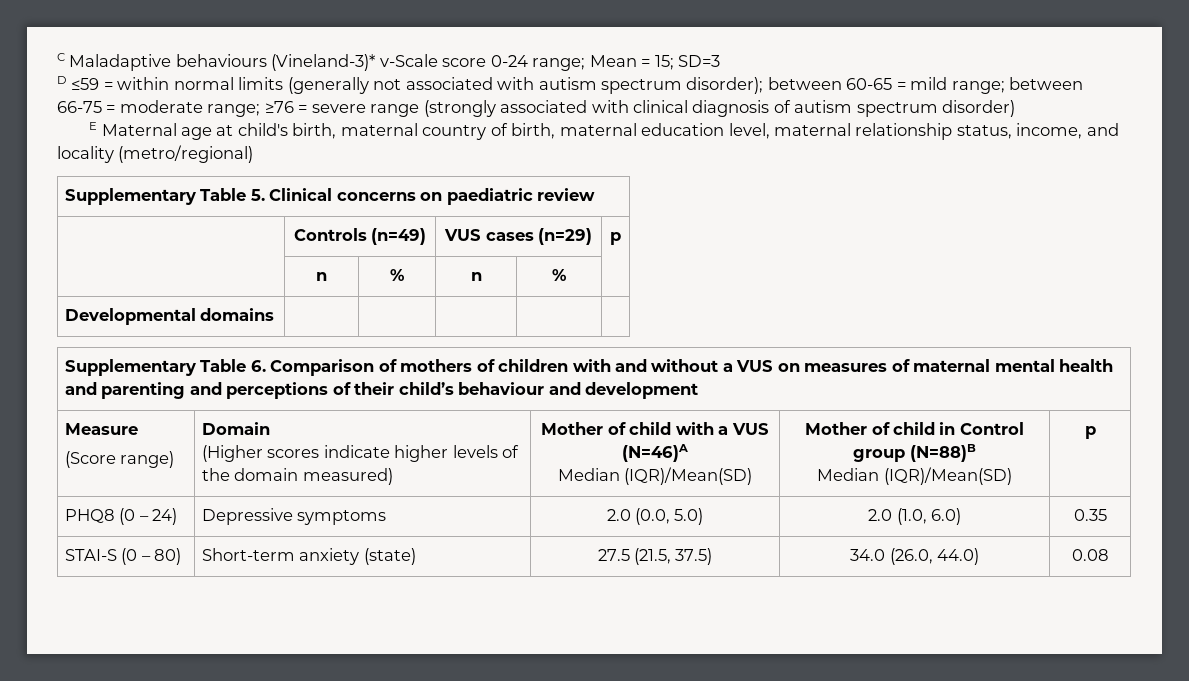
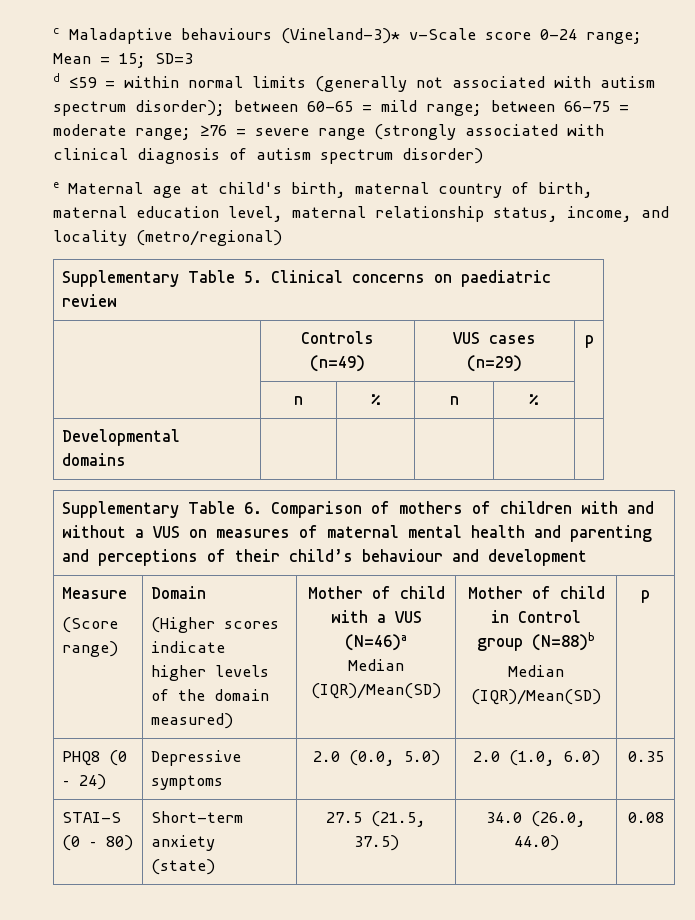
- C Maladaptive behaviours (Vineland-3)* v-Scale score 0-24 range; Mean = 15; SD=3
+ c Maladaptive behaviours (Vineland-3)* v-Scale score 0-24 range; Mean = 15; SD=3
- D ≤59 = within normal limits (generally not associated with autism spectrum disorder); between 60-65 = mild range; between 66-75 = moderate range; ≥76 = severe range (strongly associated with clinical diagnosis of autism spectrum disorder)
+ d ≤59 = within normal limits (generally not associated with autism spectrum disorder); between 60-65 = mild range; between 66-75 = moderate range; ≥76 = severe range (strongly associated with clinical diagnosis of autism spectrum disorder)
- E Maternal age at child's birth, maternal country of birth, maternal education level, maternal relationship status, income, and locality (metro/regional)
+ e Maternal age at child's birth, maternal country of birth, maternal education level, maternal relationship status, income, and locality (metro/regional)
  Measure
  (Score range) | Domain
- (Higher scores indicate higher levels of the domain measured) | Mother of child with a VUS (N=46)A
- Median (IQR)/Mean(SD) | Mother of child in Control group (N=88)B
+ (Higher scores indicate higher levels of the domain measured) | Mother of child with a VUS (N=46)a
+ Median (IQR)/Mean(SD) | Mother of child in Control group (N=88)b

